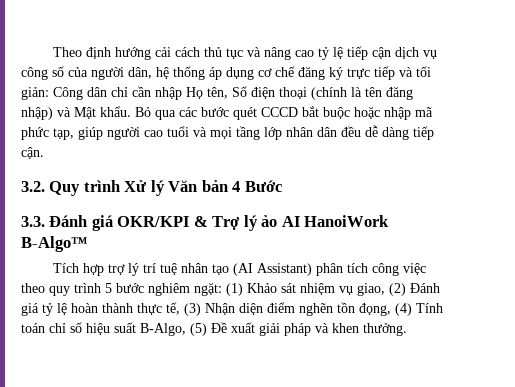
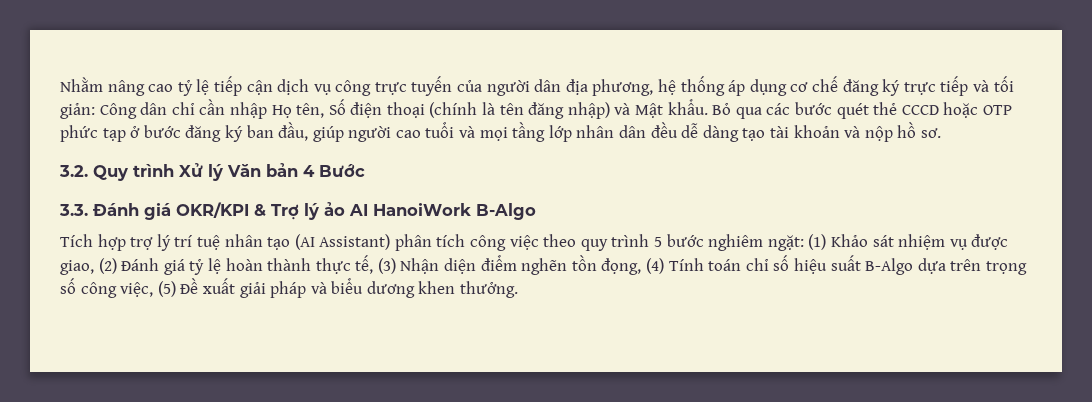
- Theo định hướng cải cách thủ tục và nâng cao tỷ lệ tiếp cận dịch vụ công số của người dân, hệ thống áp dụng cơ chế đăng ký trực tiếp và tối giản: Công dân chỉ cần nhập Họ tên, Số điện thoại (chính là tên đăng nhập) và Mật khẩu.
+ Nhằm nâng cao tỷ lệ tiếp cận dịch vụ công trực tuyến của người dân địa phương, hệ thống áp dụng cơ chế đăng ký trực tiếp và tối giản: Công dân chỉ cần nhập Họ tên, Số điện thoại (chính là tên đăng nhập) và Mật khẩu.
- Bỏ qua các bước quét CCCD bắt buộc hoặc nhập mã phức tạp, giúp người cao tuổi và mọi tầng lớp nhân dân đều dễ dàng tiếp cận.
+ Bỏ qua các bước quét thẻ CCCD hoặc OTP phức tạp ở bước đăng ký ban đầu, giúp người cao tuổi và mọi tầng lớp nhân dân đều dễ dàng tạo tài khoản và nộp hồ sơ.
- 3.3. Đánh giá OKR/KPI & Trợ lý ảo AI HanoiWork B-Algo™
+ 3.3. Đánh giá OKR/KPI & Trợ lý ảo AI HanoiWork B-Algo
- Tích hợp trợ lý trí tuệ nhân tạo (AI Assistant) phân tích công việc theo quy trình 5 bước nghiêm ngặt: (1) Khảo sát nhiệm vụ giao, (2) Đánh giá tỷ lệ hoàn thành thực tế, (3) Nhận diện điểm nghẽn tồn đọng, (4) Tính toán chỉ số hiệu suất B-Algo, (5) Đề xuất giải pháp và khen thưởng.
+ Tích hợp trợ lý trí tuệ nhân tạo (AI Assistant) phân tích công việc theo quy trình 5 bước nghiêm ngặt: (1) Khảo sát nhiệm vụ được giao, (2) Đánh giá tỷ lệ hoàn thành thực tế, (3) Nhận diện điểm nghẽn tồn đọng, (4) Tính toán chỉ số hiệu suất B-Algo dựa trên trọng số công việc, (5) Đề xuất giải pháp và biểu dương khen thưởng.

